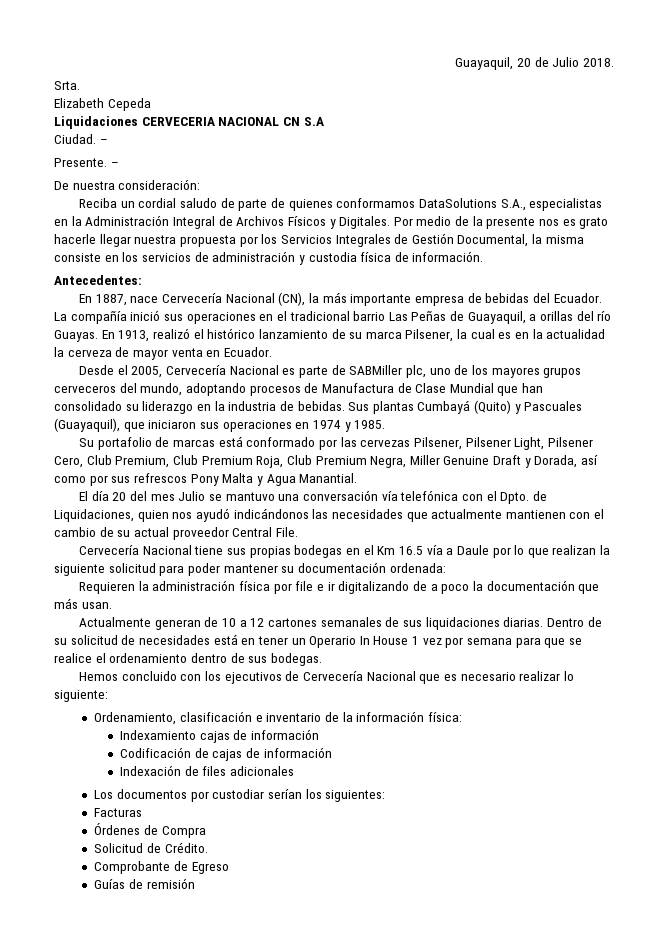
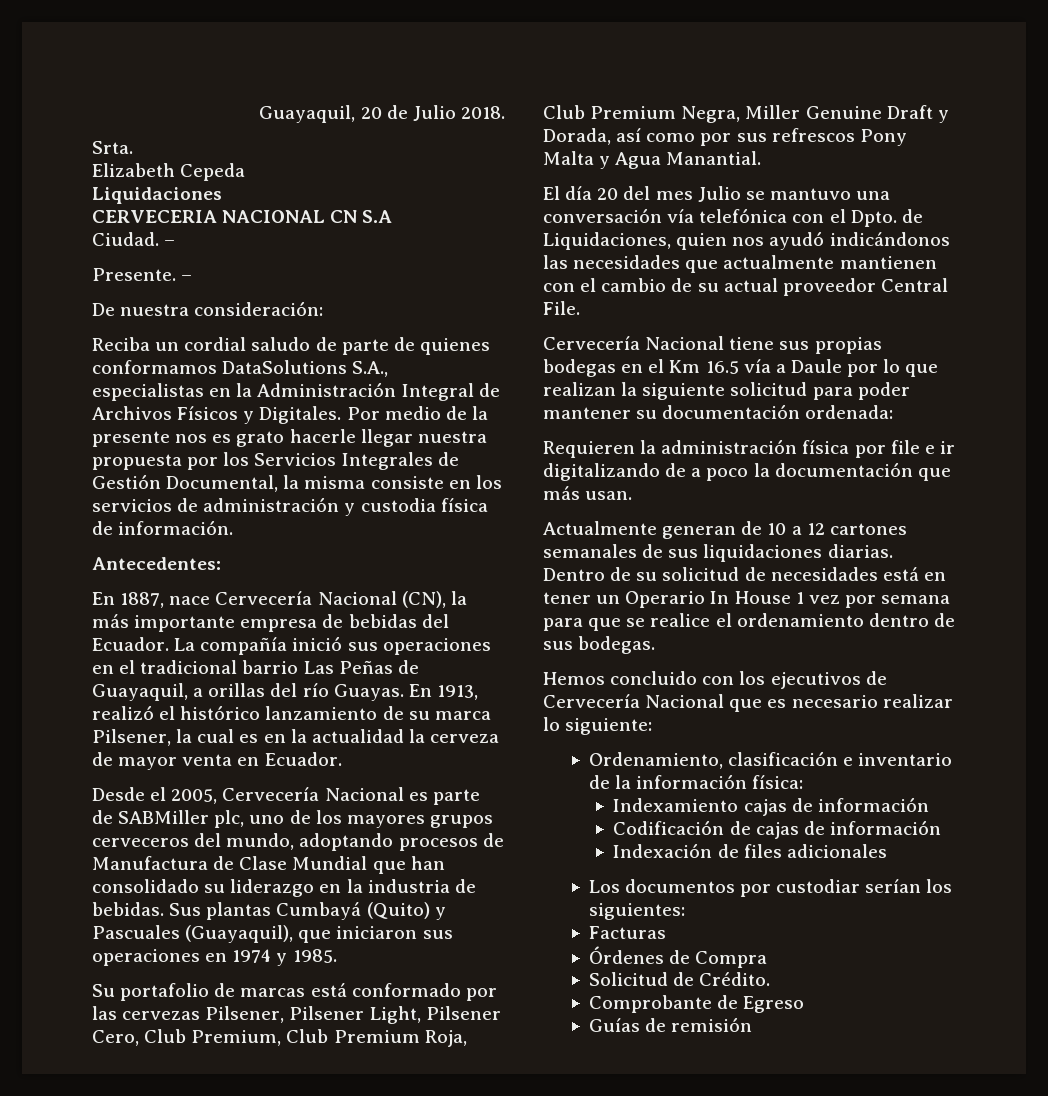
- Liquidaciones CERVECERIA NACIONAL CN S.A
+ Liquidaciones
+ CERVECERIA NACIONAL CN S.A

